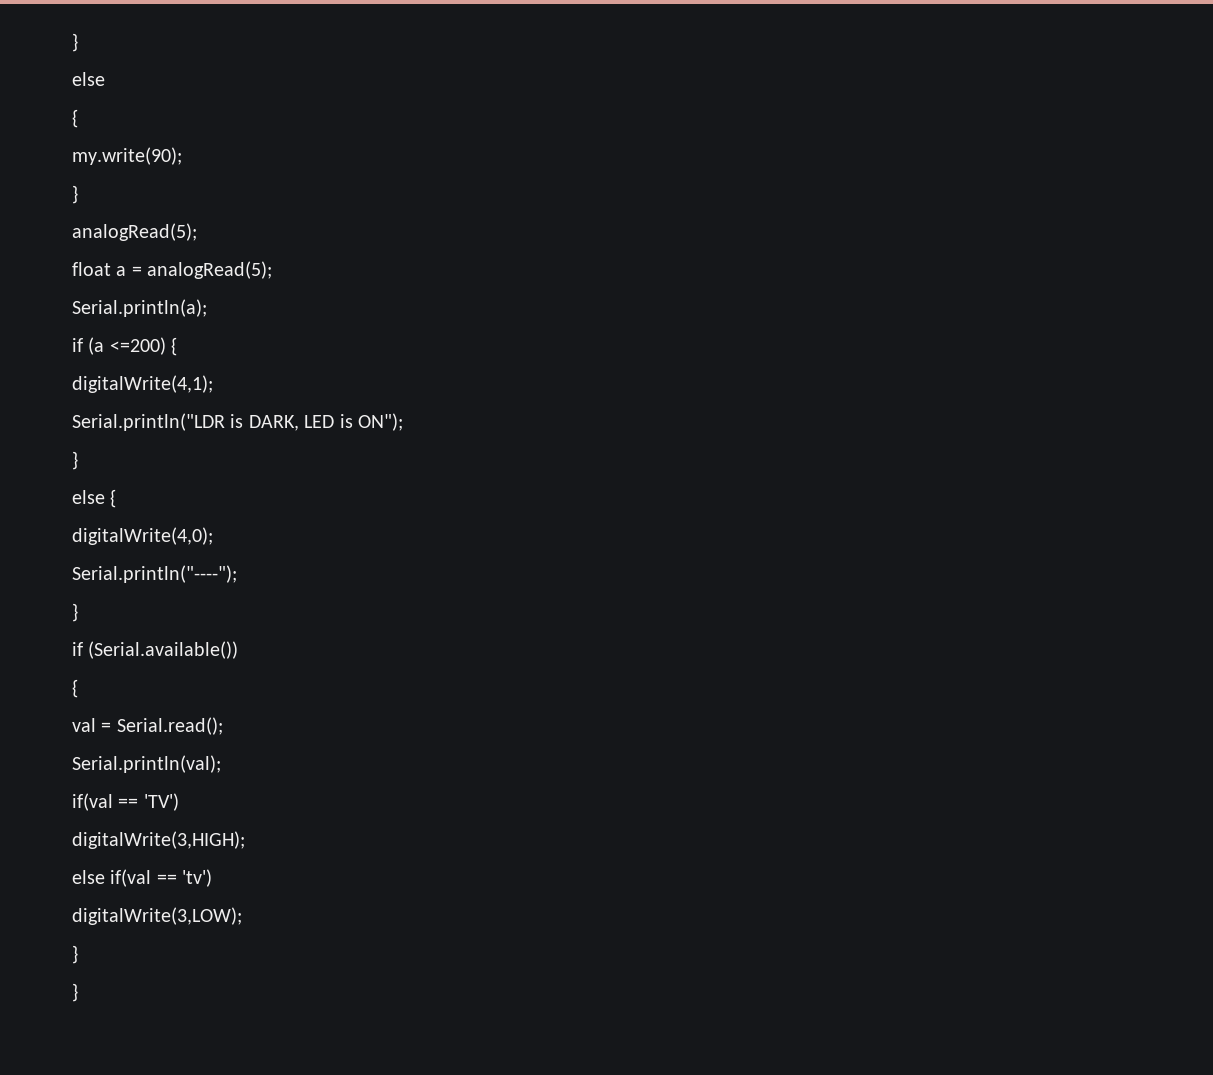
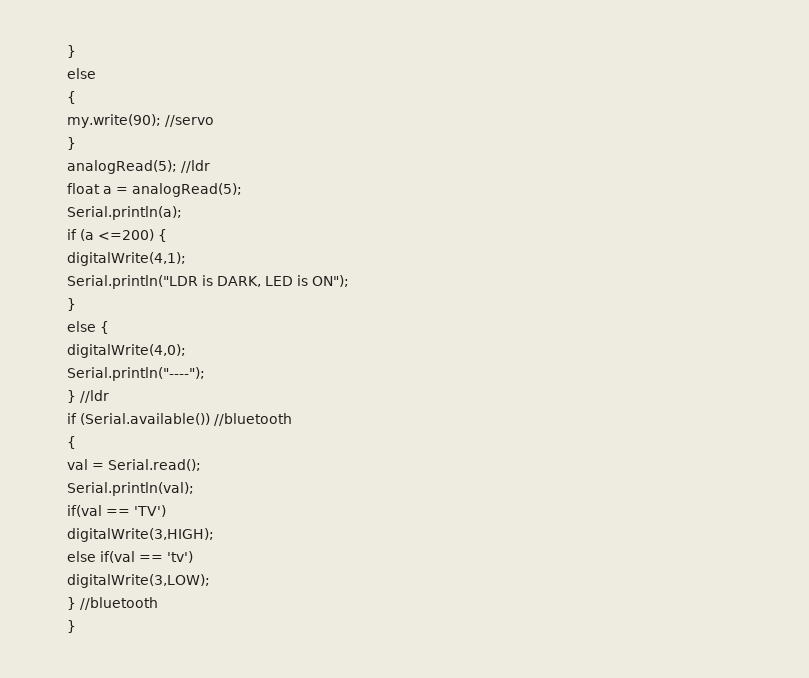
- my.write(90);
+ my.write(90); //servo
  }
- analogRead(5);
+ analogRead(5); //ldr
  Serial.println("----");
- }
+ } //ldr
- if (Serial.available())
+ if (Serial.available()) //bluetooth
  digitalWrite(3,LOW);
- }
+ } //bluetooth

